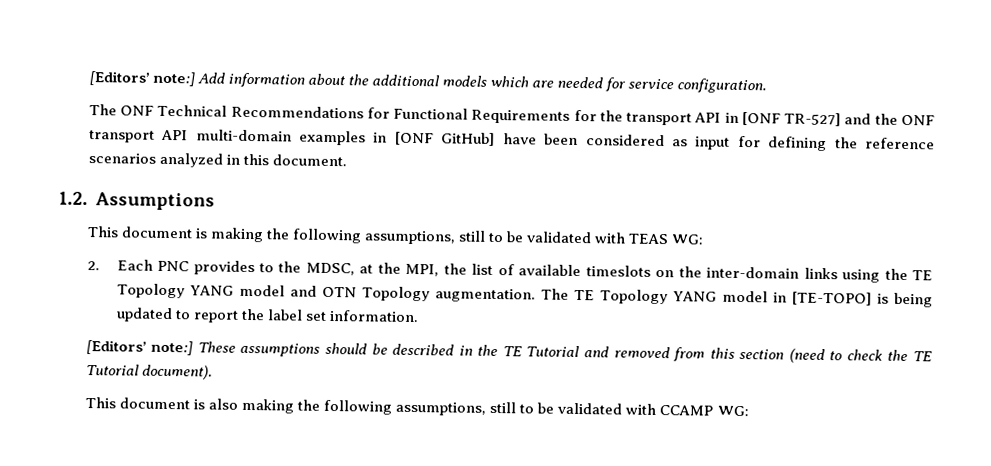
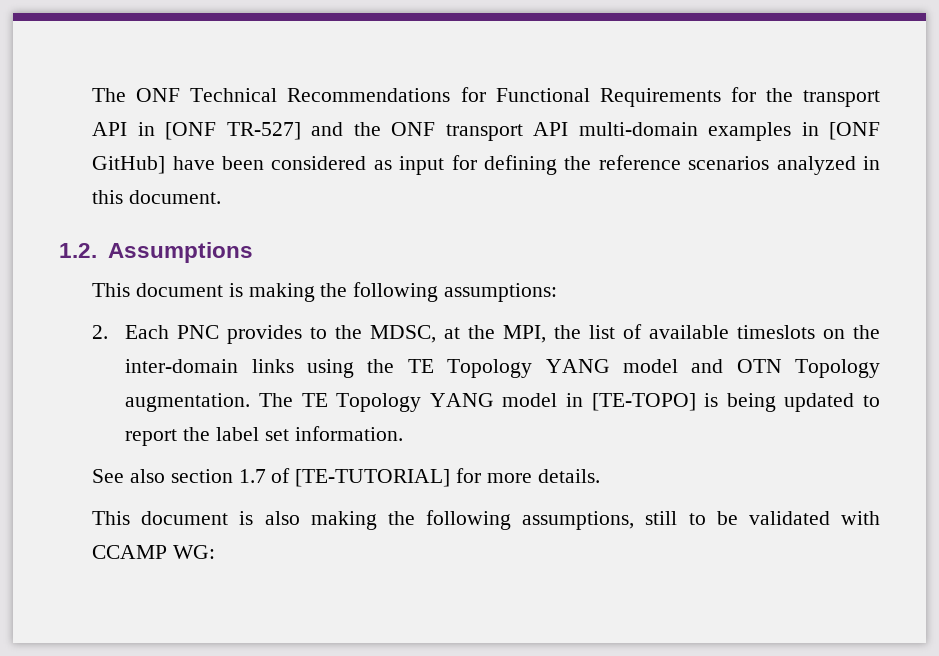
- [Editors’ note:] Add information about the additional models which are needed for service configuration.
- This document is making the following assumptions, still to be validated with TEAS WG:
+ This document is making the following assumptions:
- [Editors’ note:] These assumptions should be described in the TE Tutorial and removed from this section (need to check the TE Tutorial document).
+ See also section 1.7 of [TE-TUTORIAL] for more details.

